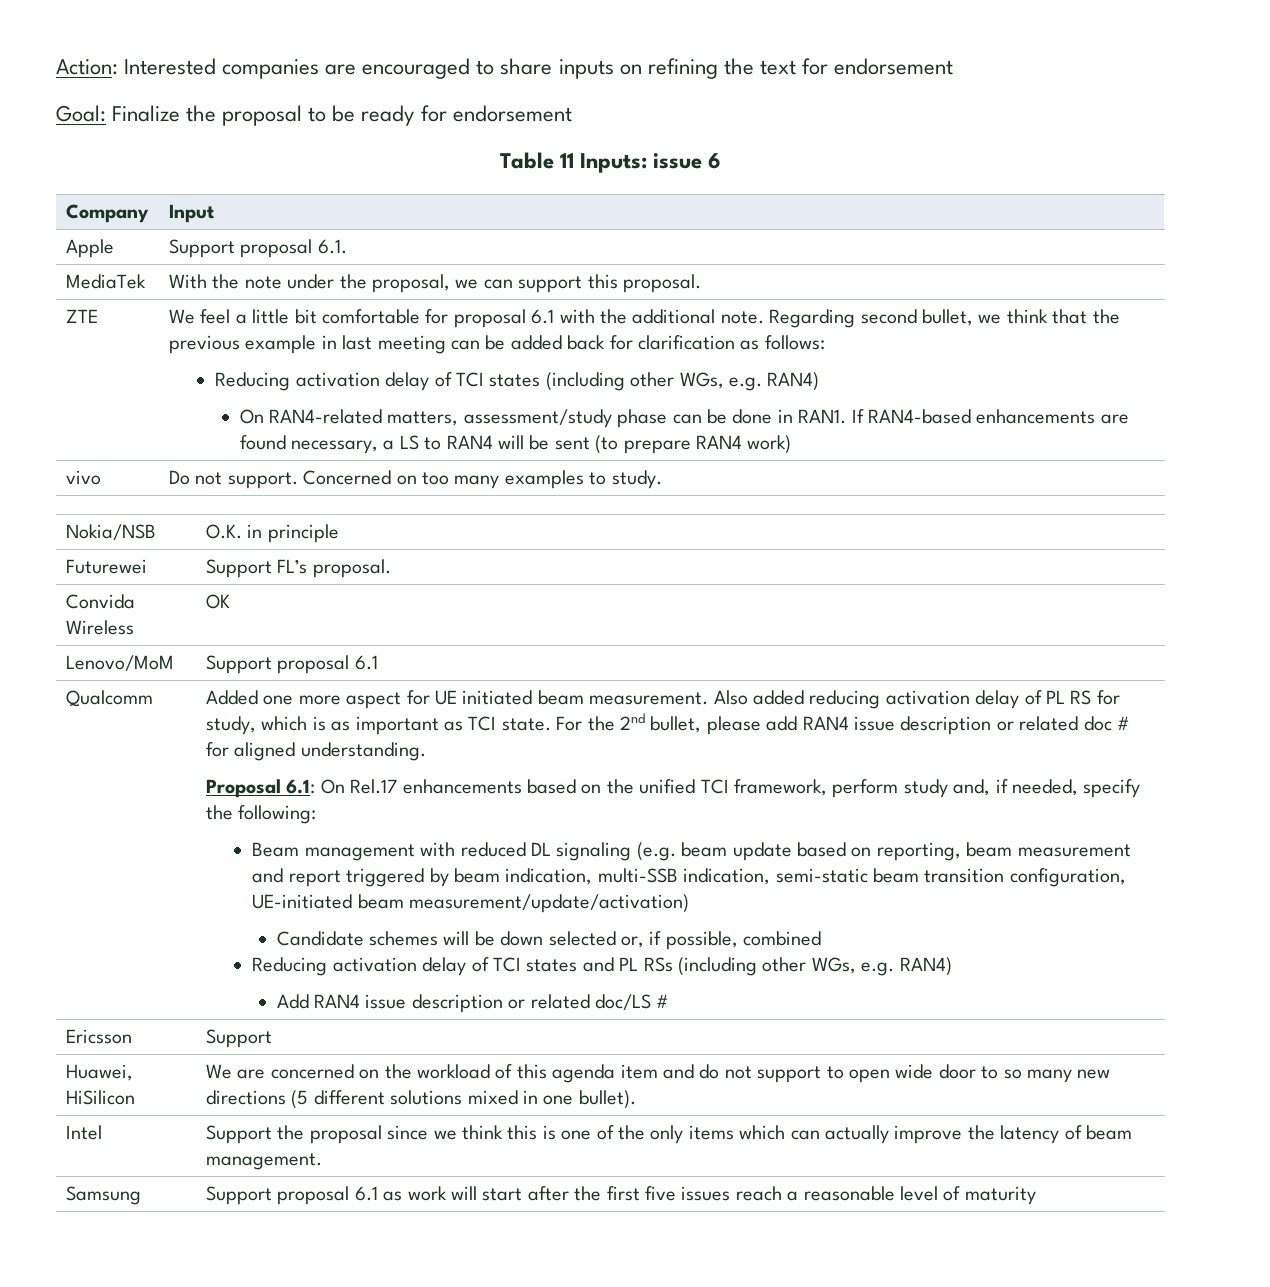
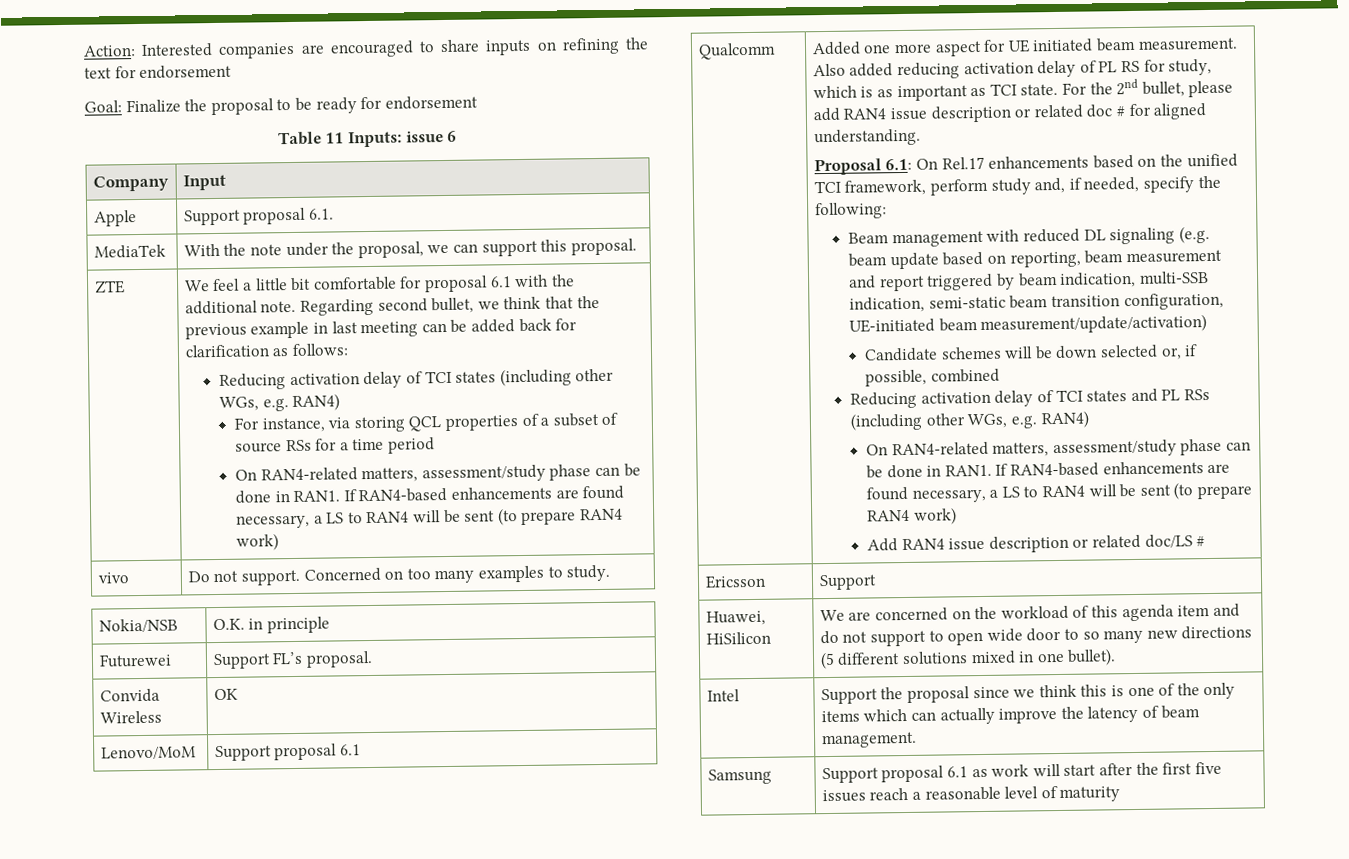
+ For instance, via storing QCL properties of a subset of source RSs for a time period
  Reducing activation delay of TCI states and PL RSs (including other WGs, e.g. RAN4)
+ On RAN4-related matters, assessment/study phase can be done in RAN1. If RAN4-based enhancements are found necessary, a LS to RAN4 will be sent (to prepare RAN4 work)

